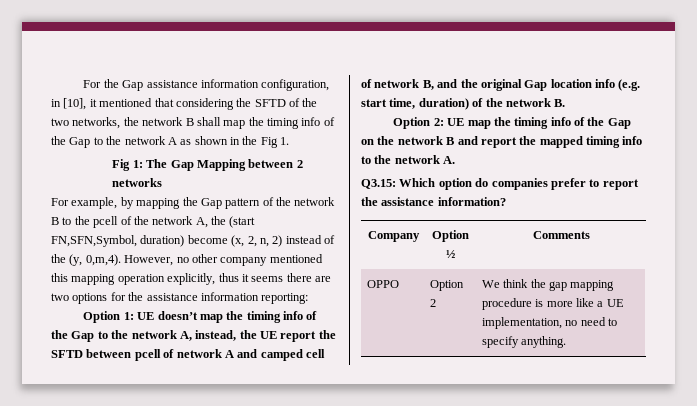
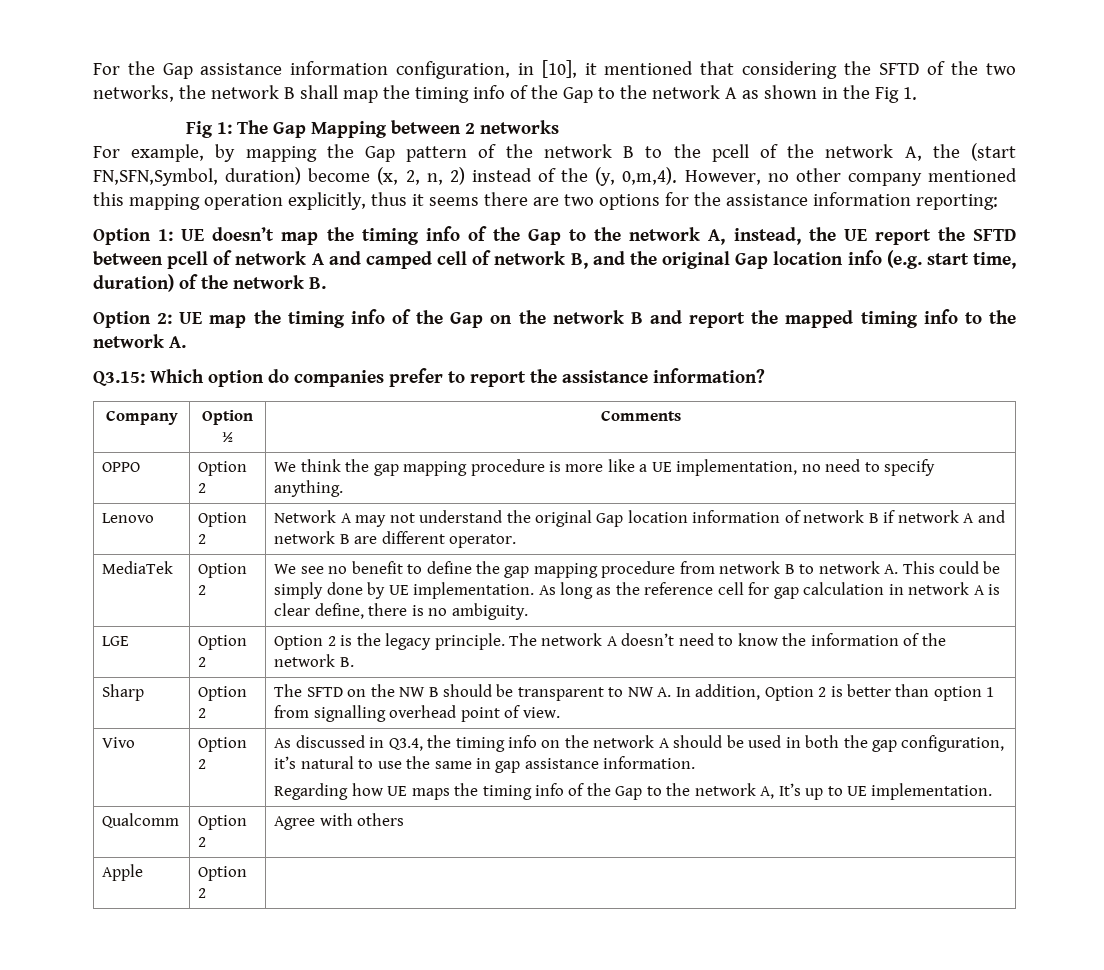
+ Lenovo | Option 2 | Network A may not understand the original Gap location information of network B if network A and network B are different operator.
+ MediaTek | Option 2 | We see no benefit to define the gap mapping procedure from network B to network A. This could be simply done by UE implementation. As long as the reference cell for gap calculation in network A is clear define, there is no ambiguity.
+ LGE | Option 2 | Option 2 is the legacy principle. The network A doesn’t need to know the information of the network B.
+ Sharp | Option 2 | The SFTD on the NW B should be transparent to NW A. In addition, Option 2 is better than option 1 from signalling overhead point of view.
+ Vivo | Option 2 | As discussed in Q3.4, the timing info on the network A should be used in both the gap configuration, it’s natural to use the same in gap assistance information.
+ Regarding how UE maps the timing info of the Gap to the network A, It’s up to UE implementation.
+ Qualcomm | Option 2 | Agree with others
+ Apple | Option 2 |

